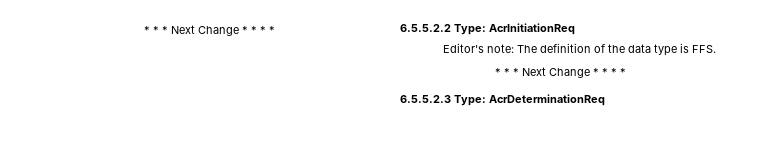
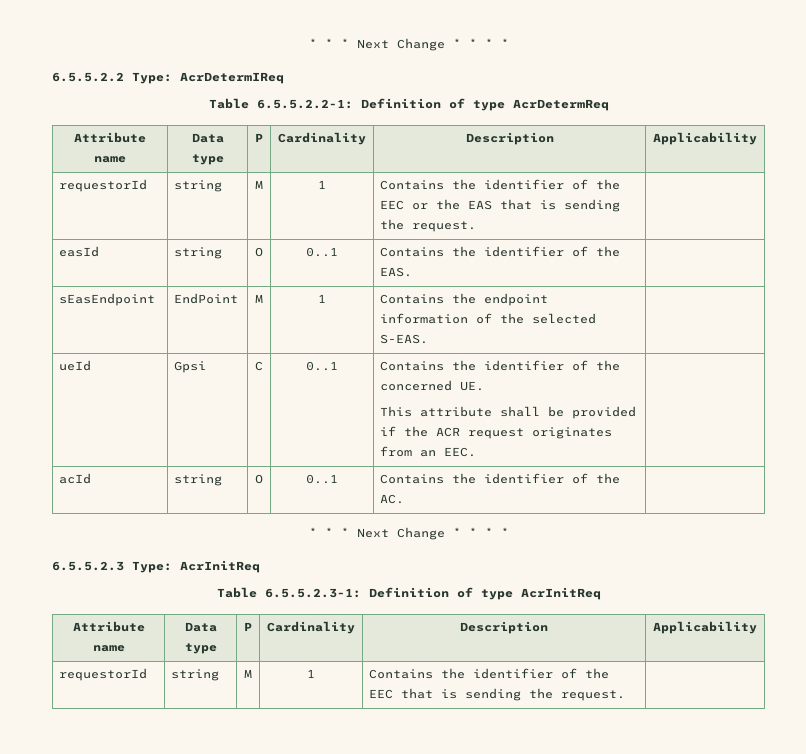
- 6.5.5.2.2 Type: AcrInitiationReq
- Editor's note: The definition of the data type is FFS.
+ 6.5.5.2.2 Type: AcrDetermIReq
+ Table 6.5.5.2.2-1: Definition of type AcrDetermReq
+ Attribute name | Data type | P | Cardinality | Description | Applicability
+ requestorId | string | M | 1 | Contains the identifier of the EEC or the EAS that is sending the request. |
+ easId | string | O | 0..1 | Contains the identifier of the EAS. |
+ sEasEndpoint | EndPoint | M | 1 | Contains the endpoint information of the selected S-EAS. |
+ ueId | Gpsi | C | 0..1 | Contains the identifier of the concerned UE.
+ This attribute shall be provided if the ACR request originates from an EEC. |
+ acId | string | O | 0..1 | Contains the identifier of the AC. |
- 6.5.5.2.3 Type: AcrDeterminationReq
+ 6.5.5.2.3 Type: AcrInitReq
+ Table 6.5.5.2.3-1: Definition of type AcrInitReq
+ Attribute name | Data type | P | Cardinality | Description | Applicability
+ requestorId | string | M | 1 | Contains the identifier of the EEC that is sending the request. |

